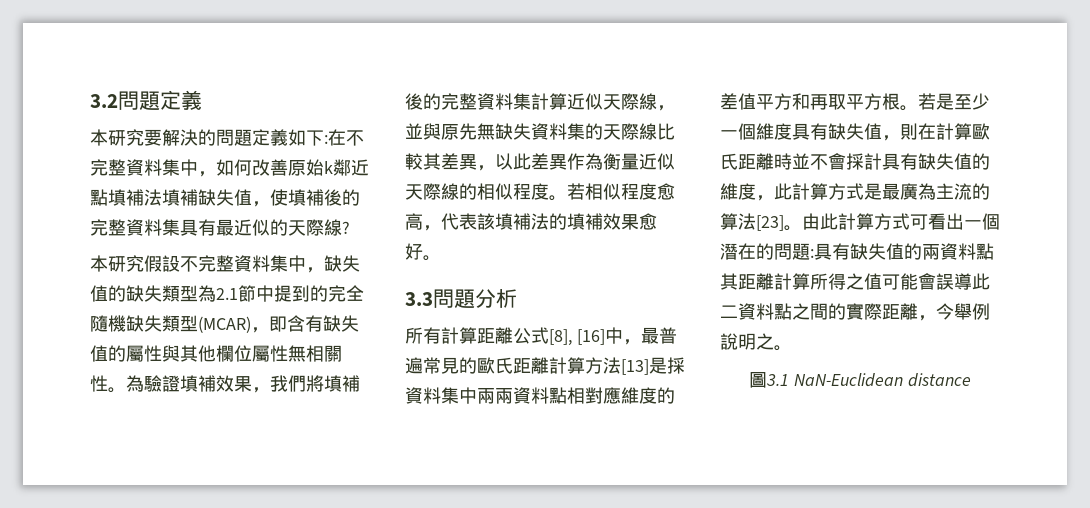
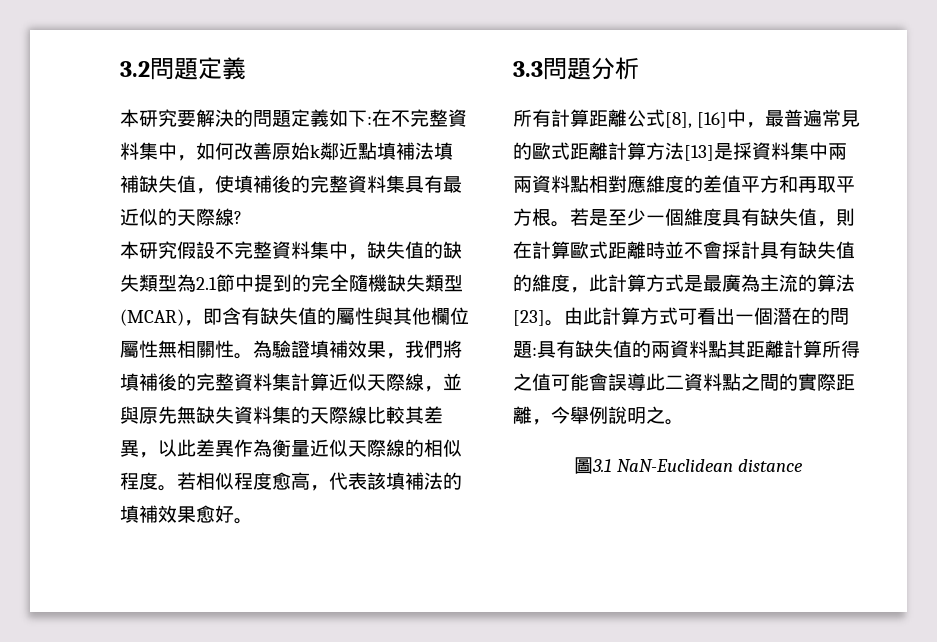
- 所有計算距離公式[8], [16]中，最普遍常見的歐氏距離計算方法[13]是採資料集中兩兩資料點相對應維度的差值平方和再取平方根。
+ 所有計算距離公式[8], [16]中，最普遍常見的歐式距離計算方法[13]是採資料集中兩兩資料點相對應維度的差值平方和再取平方根。
- 若是至少一個維度具有缺失值，則在計算歐氏距離時並不會採計具有缺失值的維度，此計算方式是最廣為主流的算法[23]。
+ 若是至少一個維度具有缺失值，則在計算歐式距離時並不會採計具有缺失值的維度，此計算方式是最廣為主流的算法[23]。

